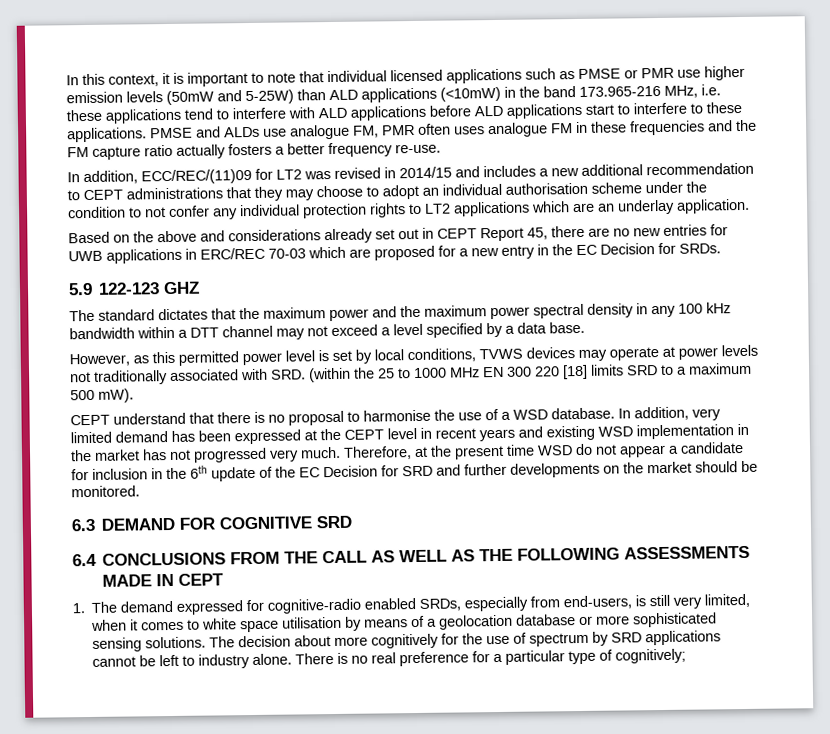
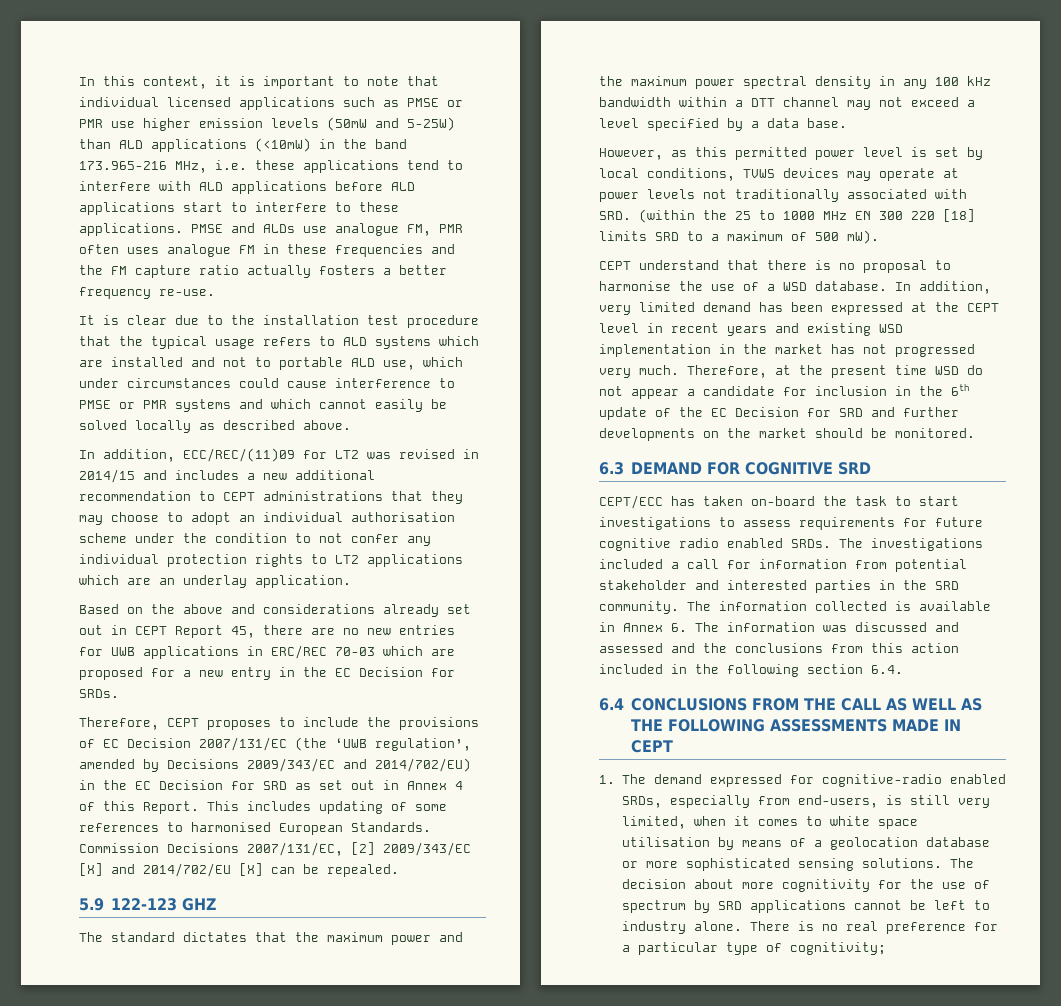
+ It is clear due to the installation test procedure that the typical usage refers to ALD systems which are installed and not to portable ALD use, which under circumstances could cause interference to PMSE or PMR systems and which cannot easily be solved locally as described above.
+ Therefore, CEPT proposes to include the provisions of EC Decision 2007/131/EC (the ‘UWB regulation’, amended by Decisions 2009/343/EC and 2014/702/EU) in the EC Decision for SRD as set out in Annex 4 of this Report. This includes updating of some references to harmonised European Standards. Commission Decisions 2007/131/EC, [2] 2009/343/EC [X] and 2014/702/EU [X] can be repealed.
- However, as this permitted power level is set by local conditions, TVWS devices may operate at power levels not traditionally associated with SRD. (within the 25 to 1000 MHz EN 300 220 [18] limits SRD to a maximum 500 mW).
+ However, as this permitted power level is set by local conditions, TVWS devices may operate at power levels not traditionally associated with SRD. (within the 25 to 1000 MHz EN 300 220 [18] limits SRD to a maximum of 500 mW).
+ CEPT/ECC has taken on-board the task to start investigations to assess requirements for future cognitive radio enabled SRDs. The investigations included a call for information from potential stakeholder and interested parties in the SRD community. The information collected is available in Annex 6. The information was discussed and assessed and the conclusions from this action included in the following section 6.4.
- The decision about more cognitively for the use of spectrum by SRD applications cannot be left to industry alone.
+ The decision about more cognitivity for the use of spectrum by SRD applications cannot be left to industry alone.
- There is no real preference for a particular type of cognitively;
+ There is no real preference for a particular type of cognitivity;

